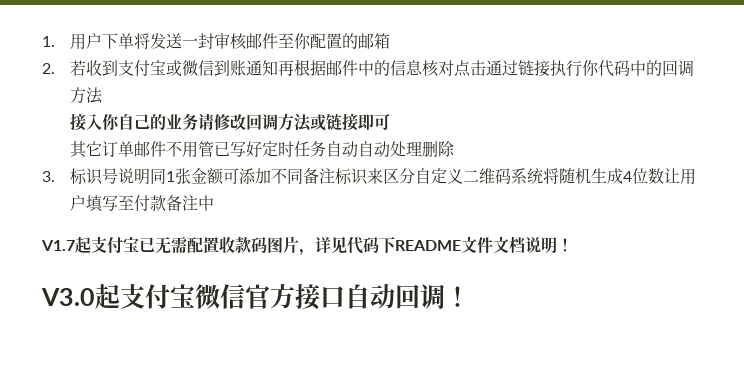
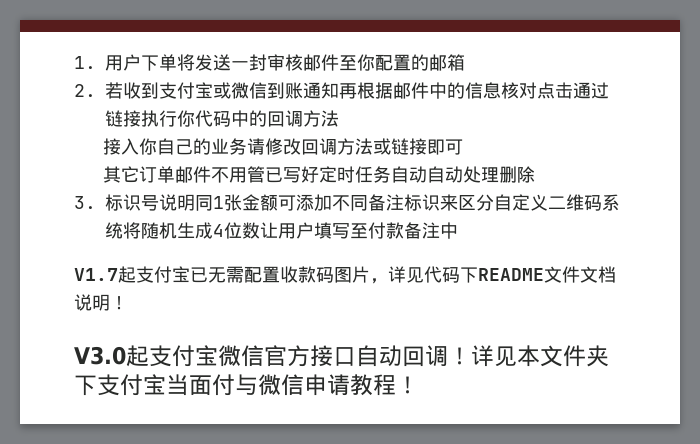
+ 详见本文件夹下支付宝当面付与微信申请教程！

